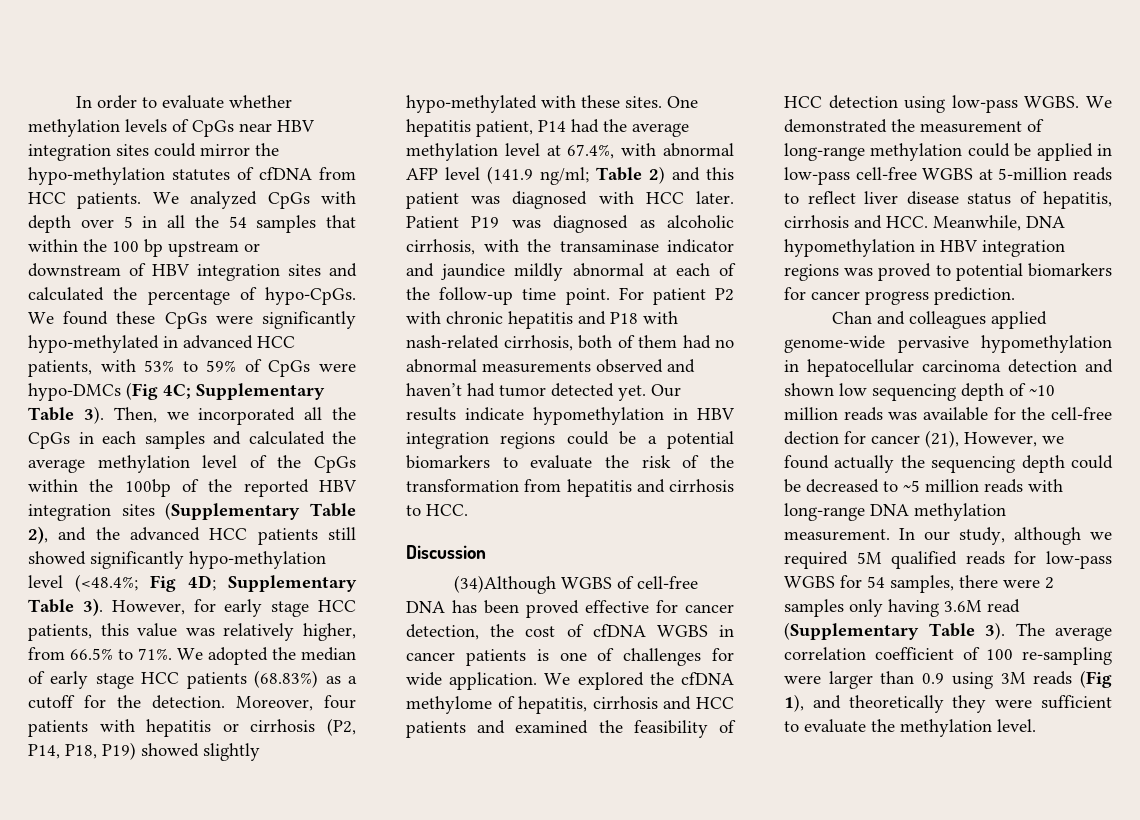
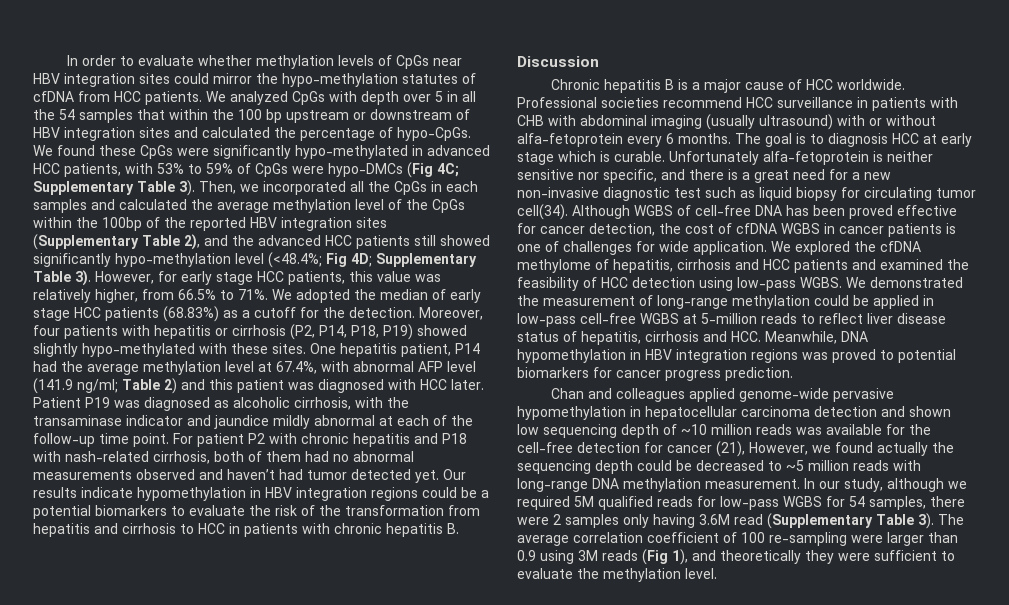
- Our results indicate hypomethylation in HBV integration regions could be a potential biomarkers to evaluate the risk of the transformation from hepatitis and cirrhosis to HCC.
+ Our results indicate hypomethylation in HBV integration regions could be a potential biomarkers to evaluate the risk of the transformation from hepatitis and cirrhosis to HCC in patients with chronic hepatitis B.
  Discussion
- (34)Although WGBS of cell-free DNA has been proved effective for cancer detection, the cost of cfDNA WGBS in cancer patients is one of challenges for wide application.
+ Chronic hepatitis B is a major cause of HCC worldwide. Professional societies recommend HCC surveillance in patients with CHB with abdominal imaging (usually ultrasound) with or without alfa-fetoprotein every 6 months. The goal is to diagnosis HCC at early stage which is curable. Unfortunately alfa-fetoprotein is neither sensitive nor specific, and there is a great need for a new non-invasive diagnostic test such as liquid biopsy for circulating tumor cell(34). Although WGBS of cell-free DNA has been proved effective for cancer detection, the cost of cfDNA WGBS in cancer patients is one of challenges for wide application.
- Chan and colleagues applied genome-wide pervasive hypomethylation in hepatocellular carcinoma detection and shown low sequencing depth of ~10 million reads was available for the cell-free dection for cancer (21), However, we found actually the sequencing depth could be decreased to ~5 million reads with long-range DNA methylation measurement.
+ Chan and colleagues applied genome-wide pervasive hypomethylation in hepatocellular carcinoma detection and shown low sequencing depth of ~10 million reads was available for the cell-free detection for cancer (21), However, we found actually the sequencing depth could be decreased to ~5 million reads with long-range DNA methylation measurement.

